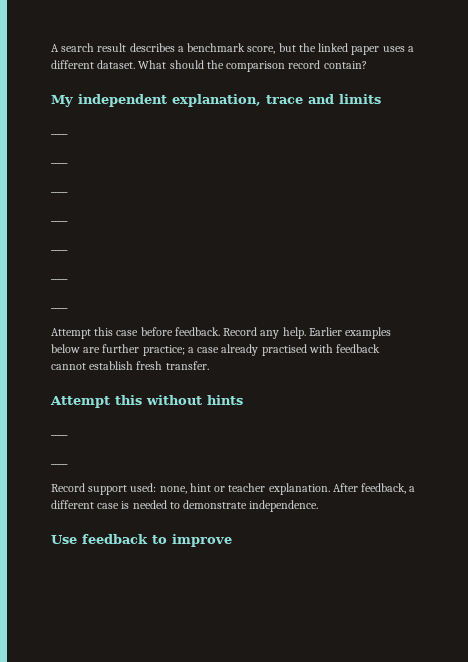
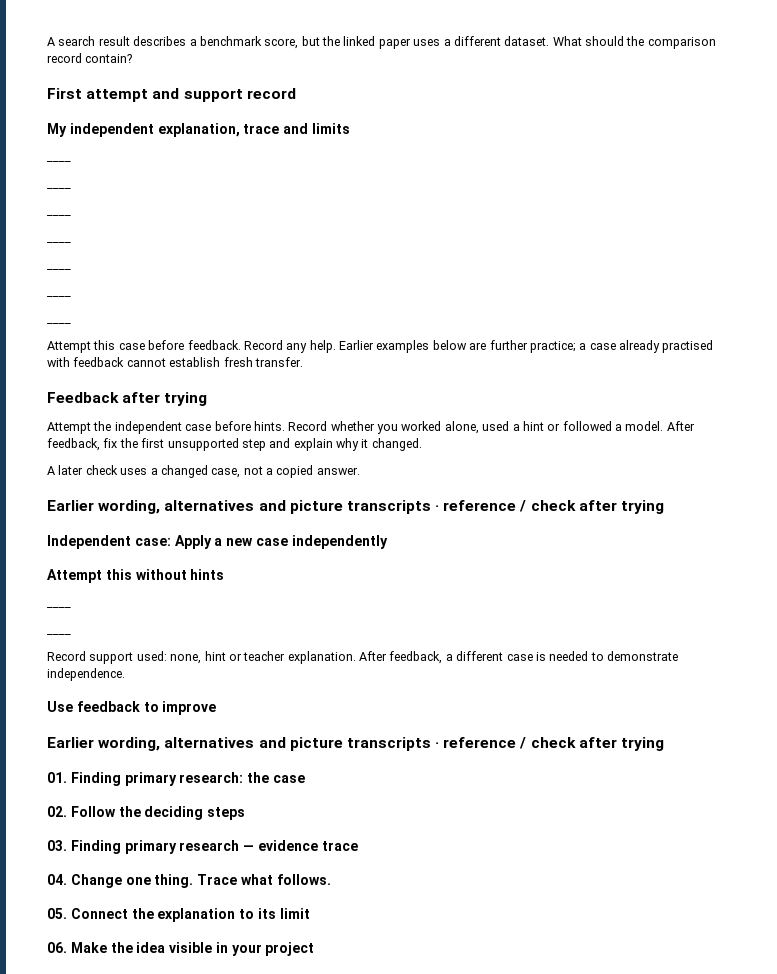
+ First attempt and support record
+ Feedback after trying
+ Attempt the independent case before hints. Record whether you worked alone, used a hint or followed a model. After feedback, fix the first unsupported step and explain why it changed.
+ A later check uses a changed case, not a copied answer.
+ Earlier wording, alternatives and picture transcripts · reference / check after trying
+ Independent case: Apply a new case independently
  Use feedback to improve
+ Earlier wording, alternatives and picture transcripts · reference / check after trying
+ 01. Finding primary research: the case
+ 02. Follow the deciding steps
+ 03. Finding primary research — evidence trace
+ 04. Change one thing. Trace what follows.
+ 05. Connect the explanation to its limit
+ 06. Make the idea visible in your project

